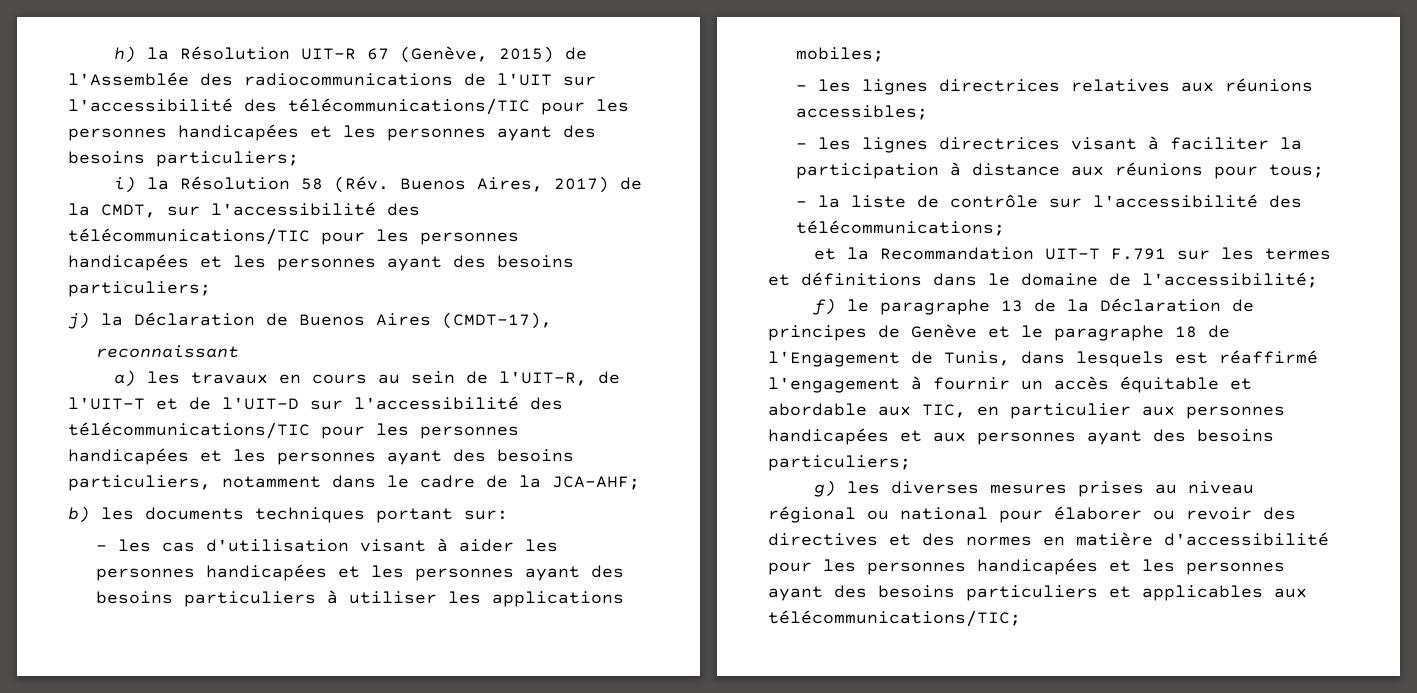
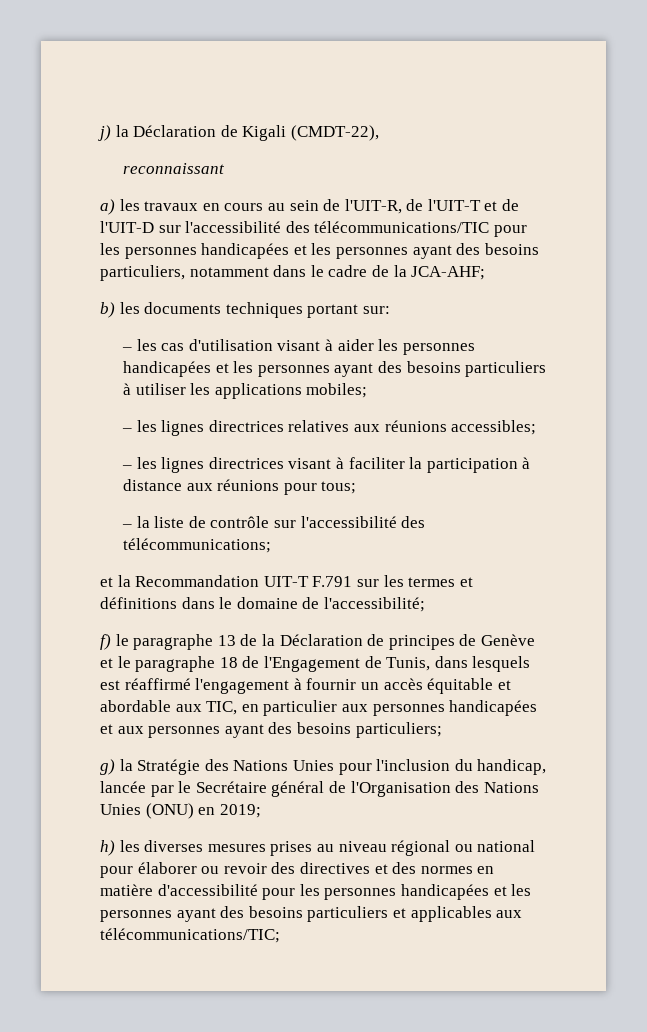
- h) la Résolution UIT-R 67 (Genève, 2015) de l'Assemblée des radiocommunications de l'UIT sur l'accessibilité des télécommunications/TIC pour les personnes handicapées et les personnes ayant des besoins particuliers;
- i) la Résolution 58 (Rév. Buenos Aires, 2017) de la CMDT, sur l'accessibilité des télécommunications/TIC pour les personnes handicapées et les personnes ayant des besoins particuliers;
- j) la Déclaration de Buenos Aires (CMDT-17),
+ j) la Déclaration de Kigali (CMDT-22),
- g) les diverses mesures prises au niveau régional ou national pour élaborer ou revoir des directives et des normes en matière d'accessibilité pour les personnes handicapées et les personnes ayant des besoins particuliers et applicables aux télécommunications/TIC;
+ g) la Stratégie des Nations Unies pour l'inclusion du handicap, lancée par le Secrétaire général de l'Organisation des Nations Unies (ONU) en 2019;
+ h) les diverses mesures prises au niveau régional ou national pour élaborer ou revoir des directives et des normes en matière d'accessibilité pour les personnes handicapées et les personnes ayant des besoins particuliers et applicables aux télécommunications/TIC;

